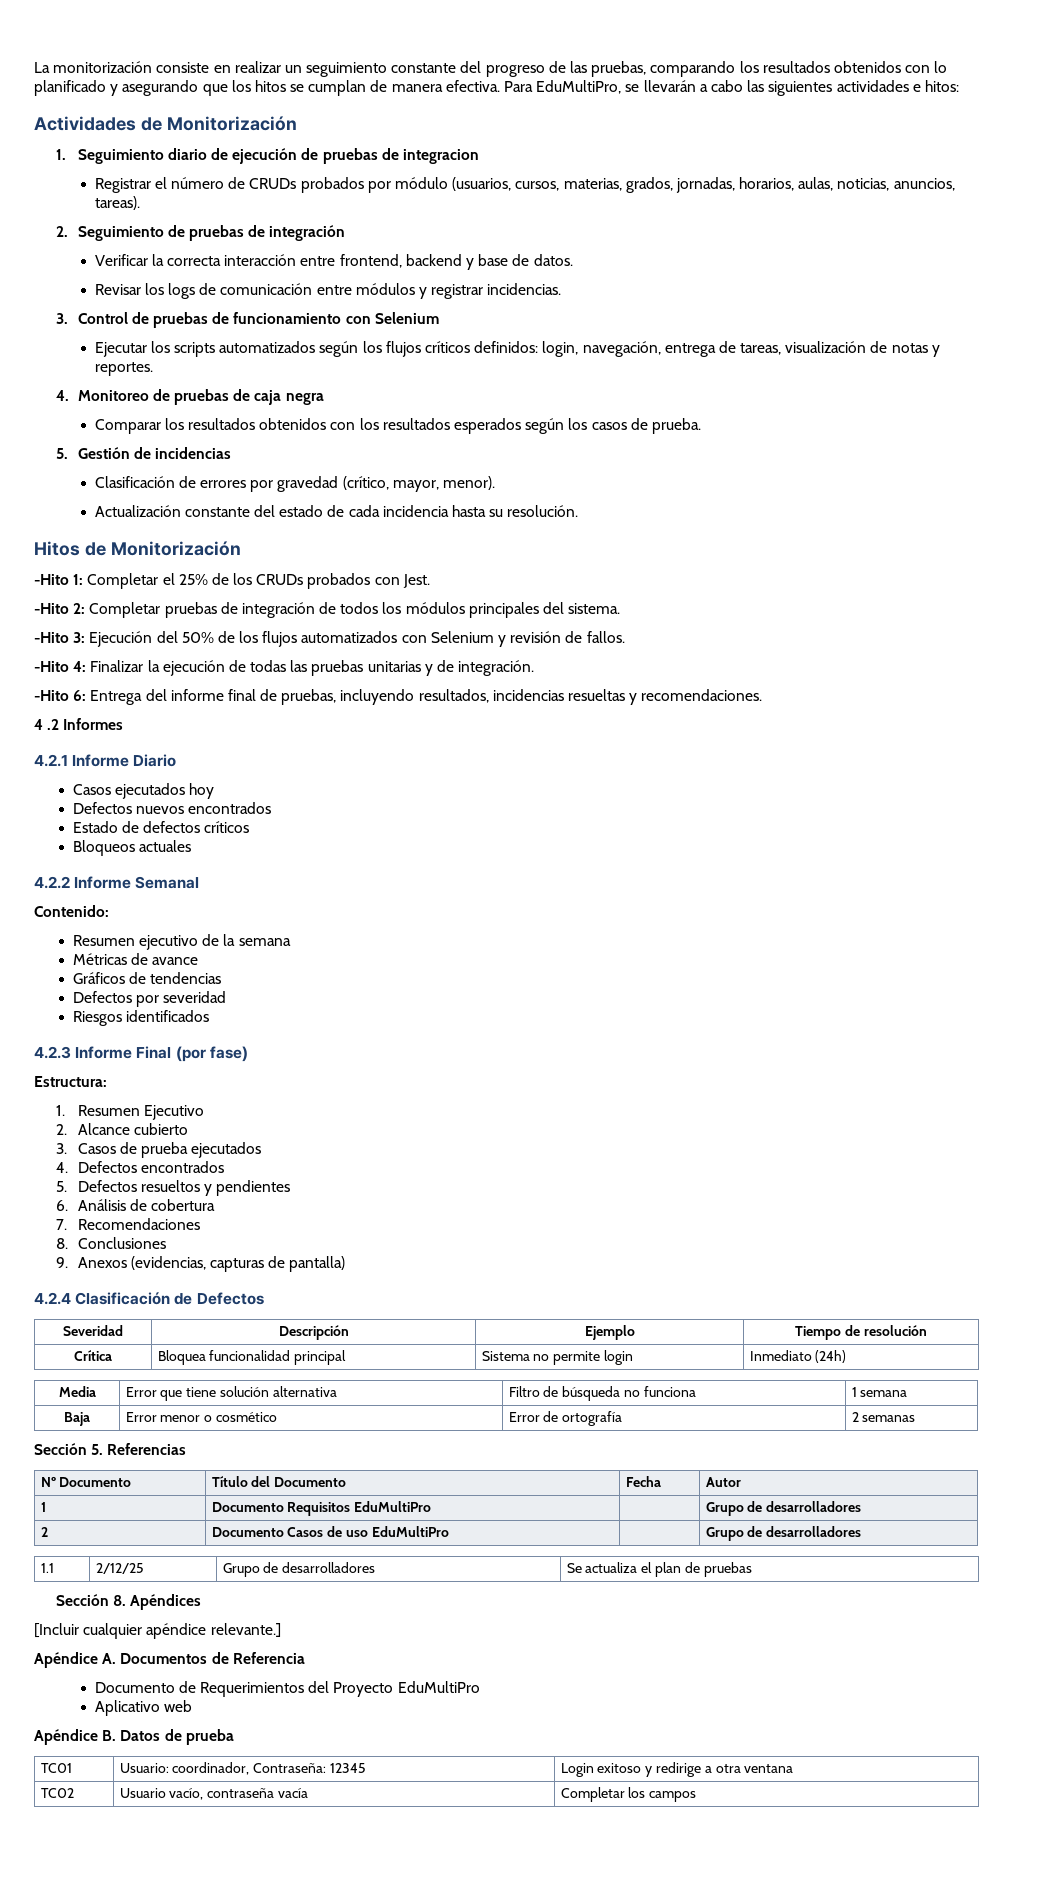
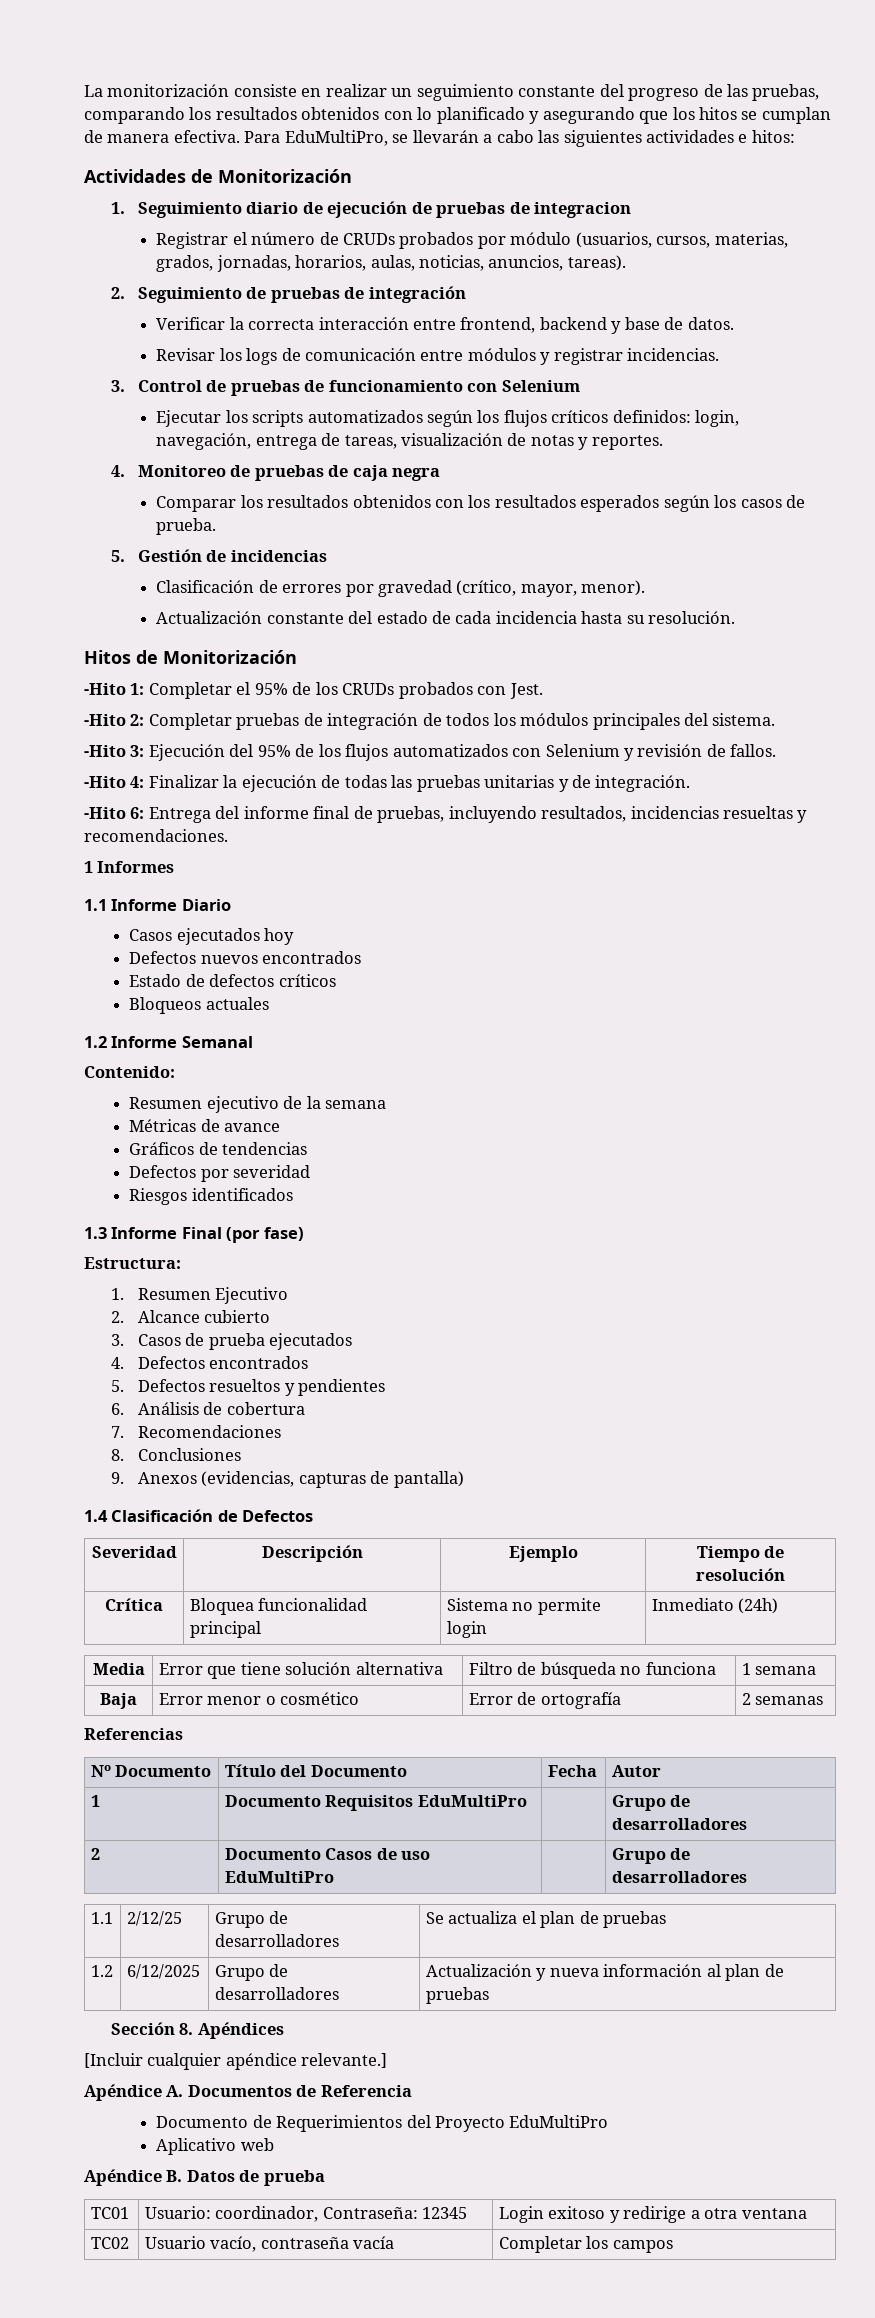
- -Hito 1: Completar el 25% de los CRUDs probados con Jest.
+ -Hito 1: Completar el 95% de los CRUDs probados con Jest.
- -Hito 3: Ejecución del 50% de los flujos automatizados con Selenium y revisión de fallos.
+ -Hito 3: Ejecución del 95% de los flujos automatizados con Selenium y revisión de fallos.
- 4 .2 Informes
+ 1 Informes
- 4.2.1 Informe Diario
+ 1.1 Informe Diario
- 4.2.2 Informe Semanal
+ 1.2 Informe Semanal
- 4.2.3 Informe Final (por fase)
+ 1.3 Informe Final (por fase)
- 4.2.4 Clasificación de Defectos
+ 1.4 Clasificación de Defectos
- Sección 5. Referencias
+ Referencias
+ 1.2 | 6/12/2025 | Grupo de desarrolladores | Actualización y nueva información al plan de pruebas

